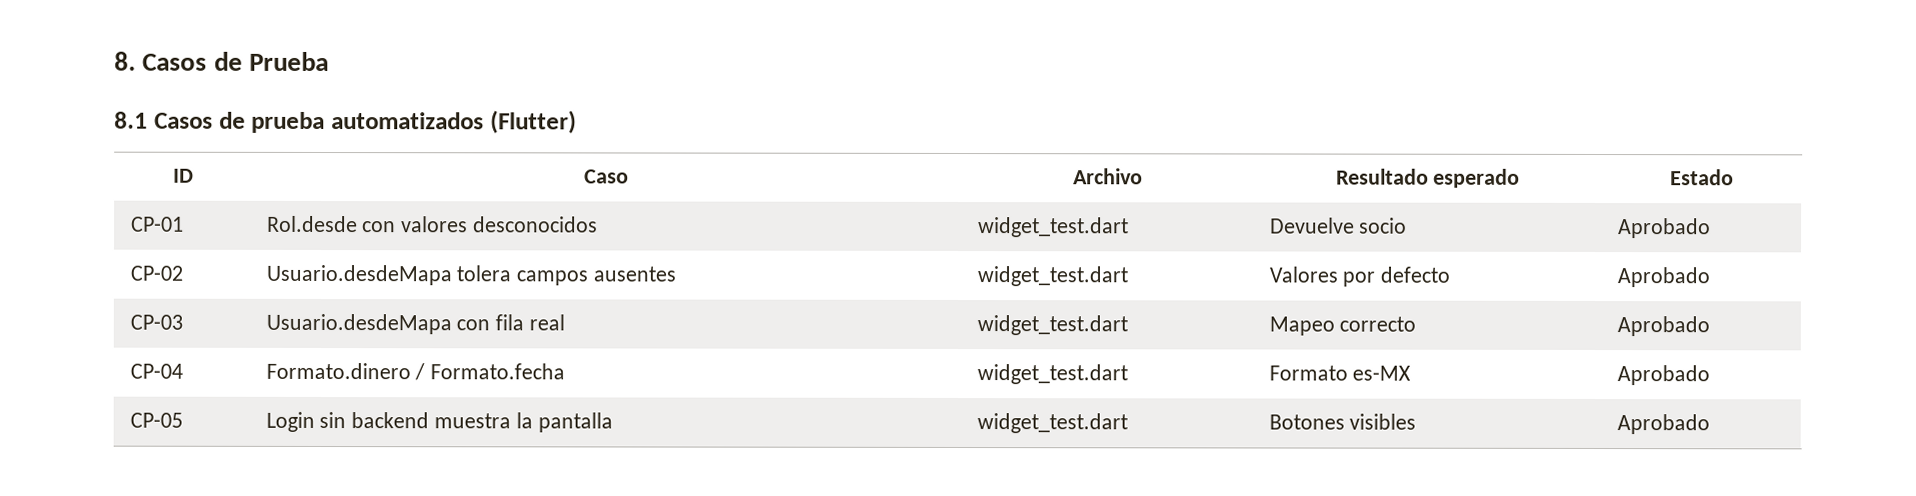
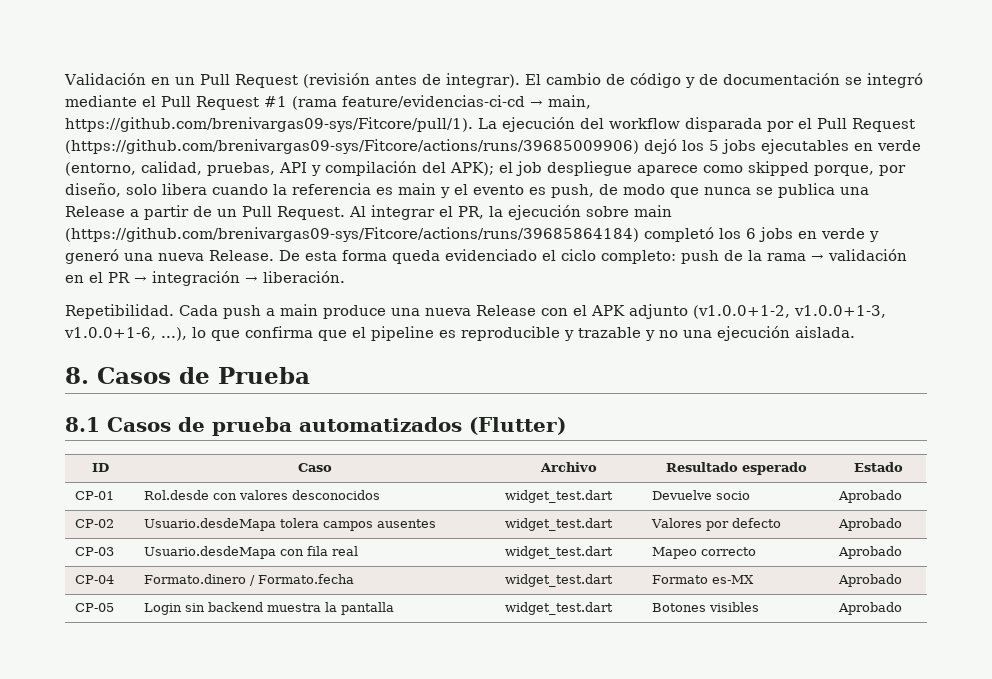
+ Validación en un Pull Request (revisión antes de integrar). El cambio de código y de documentación se integró mediante el Pull Request #1 (rama feature/evidencias-ci-cd → main, https://github.com/brenivargas09-sys/Fitcore/pull/1). La ejecución del workflow disparada por el Pull Request (https://github.com/brenivargas09-sys/Fitcore/actions/runs/39685009906) dejó los 5 jobs ejecutables en verde (entorno, calidad, pruebas, API y compilación del APK); el job despliegue aparece como skipped porque, por diseño, solo libera cuando la referencia es main y el evento es push, de modo que nunca se publica una Release a partir de un Pull Request. Al integrar el PR, la ejecución sobre main (https://github.com/brenivargas09-sys/Fitcore/actions/runs/39685864184) completó los 6 jobs en verde y generó una nueva Release. De esta forma queda evidenciado el ciclo completo: push de la rama → validación en el PR → integración → liberación.
+ Repetibilidad. Cada push a main produce una nueva Release con el APK adjunto (v1.0.0+1-2, v1.0.0+1-3, v1.0.0+1-6, ...), lo que confirma que el pipeline es reproducible y trazable y no una ejecución aislada.

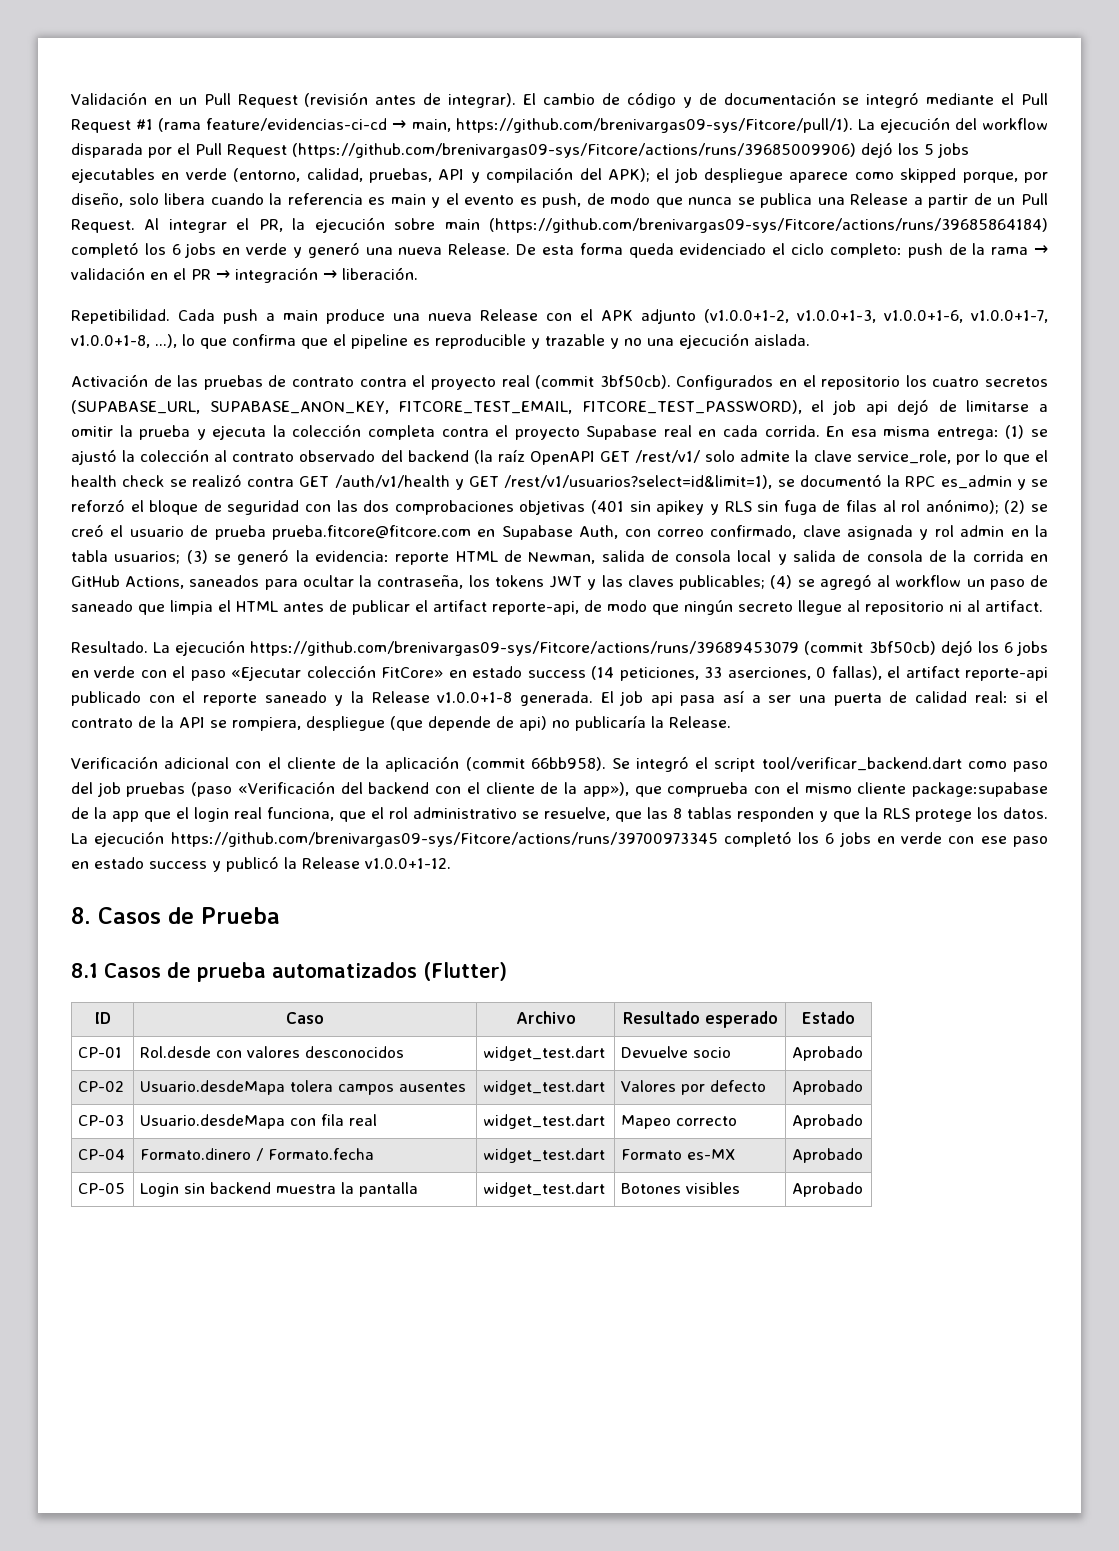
- Cada push a main produce una nueva Release con el APK adjunto (v1.0.0+1-2, v1.0.0+1-3, v1.0.0+1-6, ...), lo que confirma que el pipeline es reproducible y trazable y no una ejecución aislada.
+ Cada push a main produce una nueva Release con el APK adjunto (v1.0.0+1-2, v1.0.0+1-3, v1.0.0+1-6, v1.0.0+1-7, v1.0.0+1-8, ...), lo que confirma que el pipeline es reproducible y trazable y no una ejecución aislada.
+ Activación de las pruebas de contrato contra el proyecto real (commit 3bf50cb). Configurados en el repositorio los cuatro secretos (SUPABASE_URL, SUPABASE_ANON_KEY, FITCORE_TEST_EMAIL, FITCORE_TEST_PASSWORD), el job api dejó de limitarse a omitir la prueba y ejecuta la colección completa contra el proyecto Supabase real en cada corrida. En esa misma entrega: (1) se ajustó la colección al contrato observado del backend (la raíz OpenAPI GET /rest/v1/ solo admite la clave service_role, por lo que el health check se realizó contra GET /auth/v1/health y GET /rest/v1/usuarios?select=id&limit=1), se documentó la RPC es_admin y se reforzó el bloque de seguridad con las dos comprobaciones objetivas (401 sin apikey y RLS sin fuga de filas al rol anónimo); (2) se creó el usuario de prueba prueba.fitcore@fitcore.com en Supabase Auth, con correo confirmado, clave asignada y rol admin en la tabla usuarios; (3) se generó la evidencia: reporte HTML de Newman, salida de consola local y salida de consola de la corrida en GitHub Actions, saneados para ocultar la contraseña, los tokens JWT y las claves publicables; (4) se agregó al workflow un paso de saneado que limpia el HTML antes de publicar el artifact reporte-api, de modo que ningún secreto llegue al repositorio ni al artifact.
+ Resultado. La ejecución https://github.com/brenivargas09-sys/Fitcore/actions/runs/39689453079 (commit 3bf50cb) dejó los 6 jobs en verde con el paso «Ejecutar colección FitCore» en estado success (14 peticiones, 33 aserciones, 0 fallas), el artifact reporte-api publicado con el reporte saneado y la Release v1.0.0+1-8 generada. El job api pasa así a ser una puerta de calidad real: si el contrato de la API se rompiera, despliegue (que depende de api) no publicaría la Release.
+ Verificación adicional con el cliente de la aplicación (commit 66bb958). Se integró el script tool/verificar_backend.dart como paso del job pruebas (paso «Verificación del backend con el cliente de la app»), que comprueba con el mismo cliente package:supabase de la app que el login real funciona, que el rol administrativo se resuelve, que las 8 tablas responden y que la RLS protege los datos. La ejecución https://github.com/brenivargas09-sys/Fitcore/actions/runs/39700973345 completó los 6 jobs en verde con ese paso en estado success y publicó la Release v1.0.0+1-12.

